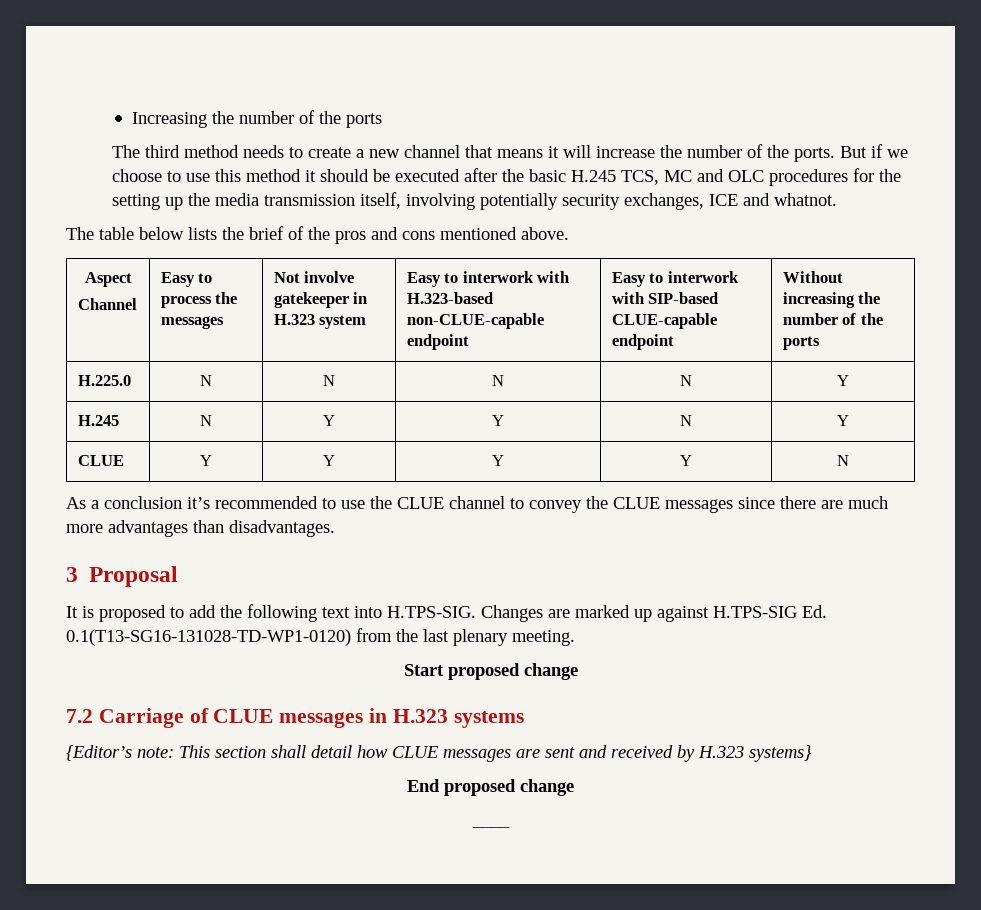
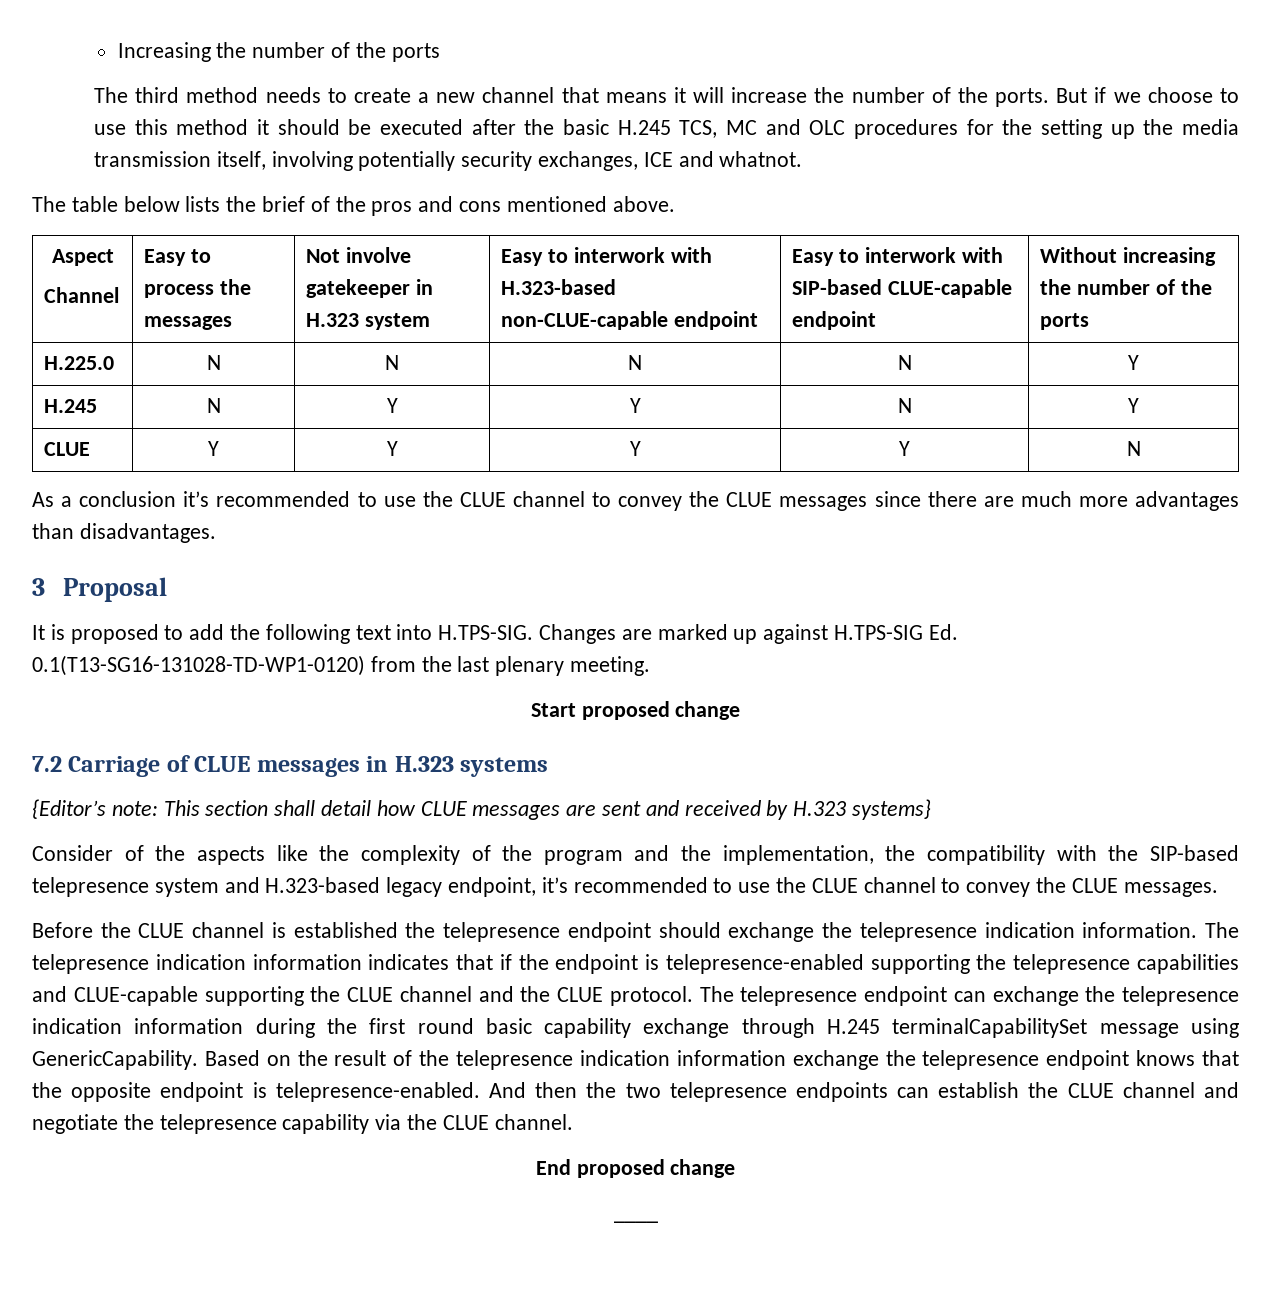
+ Consider of the aspects like the complexity of the program and the implementation, the compatibility with the SIP-based telepresence system and H.323-based legacy endpoint, it’s recommended to use the CLUE channel to convey the CLUE messages.
+ Before the CLUE channel is established the telepresence endpoint should exchange the telepresence indication information. The telepresence indication information indicates that if the endpoint is telepresence-enabled supporting the telepresence capabilities and CLUE-capable supporting the CLUE channel and the CLUE protocol. The telepresence endpoint can exchange the telepresence indication information during the first round basic capability exchange through H.245 terminalCapabilitySet message using GenericCapability. Based on the result of the telepresence indication information exchange the telepresence endpoint knows that the opposite endpoint is telepresence-enabled. And then the two telepresence endpoints can establish the CLUE channel and negotiate the telepresence capability via the CLUE channel.

